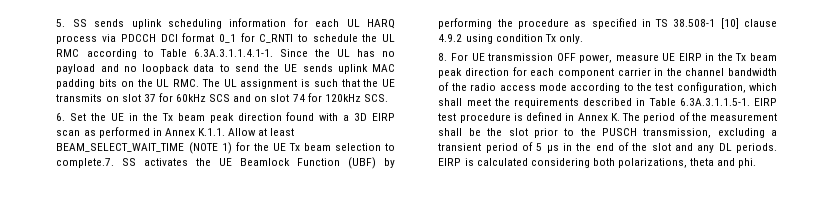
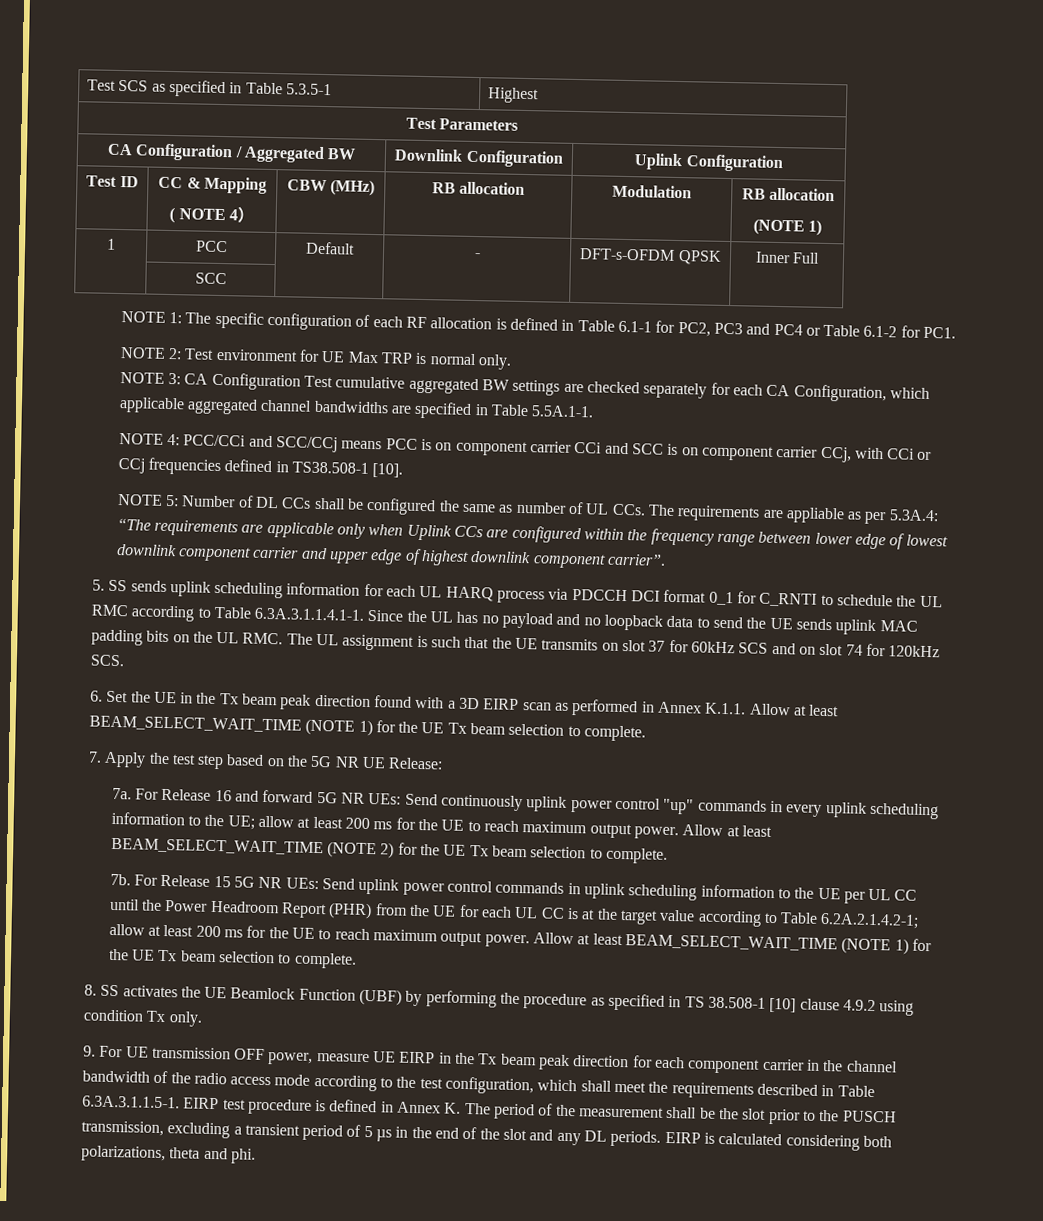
+ Test SCS as specified in Table 5.3.5-1 | Highest
+ Test Parameters
+ CA Configuration / Aggregated BW | Downlink Configuration | Uplink Configuration
+ Test ID | CC & Mapping
+ ( NOTE 4） | CBW (MHz) | RB allocation | Modulation | RB allocation
+ (NOTE 1)
+ 1 | PCC | Default | - | DFT-s-OFDM QPSK | Inner Full
+ | SCC | | | |
+ NOTE 1: The specific configuration of each RF allocation is defined in Table 6.1-1 for PC2, PC3 and PC4 or Table 6.1-2 for PC1.
+ NOTE 2: Test environment for UE Max TRP is normal only.
+ NOTE 3: CA Configuration Test cumulative aggregated BW settings are checked separately for each CA Configuration, which applicable aggregated channel bandwidths are specified in Table 5.5A.1-1.
+ NOTE 4: PCC/CCi and SCC/CCj means PCC is on component carrier CCi and SCC is on component carrier CCj, with CCi or CCj frequencies defined in TS38.508-1 [10].
+ NOTE 5: Number of DL CCs shall be configured the same as number of UL CCs. The requirements are appliable as per 5.3A.4: “The requirements are applicable only when Uplink CCs are configured within the frequency range between lower edge of lowest downlink component carrier and upper edge of highest downlink component carrier”.
- 6. Set the UE in the Tx beam peak direction found with a 3D EIRP scan as performed in Annex K.1.1. Allow at least BEAM_SELECT_WAIT_TIME (NOTE 1) for the UE Tx beam selection to complete.7. SS activates the UE Beamlock Function (UBF) by performing the procedure as specified in TS 38.508-1 [10] clause 4.9.2 using condition Tx only.
+ 6. Set the UE in the Tx beam peak direction found with a 3D EIRP scan as performed in Annex K.1.1. Allow at least BEAM_SELECT_WAIT_TIME (NOTE 1) for the UE Tx beam selection to complete.
+ 7. Apply the test step based on the 5G NR UE Release:
+ 7a. For Release 16 and forward 5G NR UEs: Send continuously uplink power control "up" commands in every uplink scheduling information to the UE; allow at least 200 ms for the UE to reach maximum output power. Allow at least BEAM_SELECT_WAIT_TIME (NOTE 2) for the UE Tx beam selection to complete.
+ 7b. For Release 15 5G NR UEs: Send uplink power control commands in uplink scheduling information to the UE per UL CC until the Power Headroom Report (PHR) from the UE for each UL CC is at the target value according to Table 6.2A.2.1.4.2-1; allow at least 200 ms for the UE to reach maximum output power. Allow at least BEAM_SELECT_WAIT_TIME (NOTE 1) for the UE Tx beam selection to complete.
+ 8. SS activates the UE Beamlock Function (UBF) by performing the procedure as specified in TS 38.508-1 [10] clause 4.9.2 using condition Tx only.
- 8. For UE transmission OFF power, measure UE EIRP in the Tx beam peak direction for each component carrier in the channel bandwidth of the radio access mode according to the test configuration, which shall meet the requirements described in Table 6.3A.3.1.1.5-1. EIRP test procedure is defined in Annex K. The period of the measurement shall be the slot prior to the PUSCH transmission, excluding a transient period of 5 µs in the end of the slot and any DL periods.
+ 9. For UE transmission OFF power, measure UE EIRP in the Tx beam peak direction for each component carrier in the channel bandwidth of the radio access mode according to the test configuration, which shall meet the requirements described in Table 6.3A.3.1.1.5-1. EIRP test procedure is defined in Annex K. The period of the measurement shall be the slot prior to the PUSCH transmission, excluding a transient period of 5 µs in the end of the slot and any DL periods.

